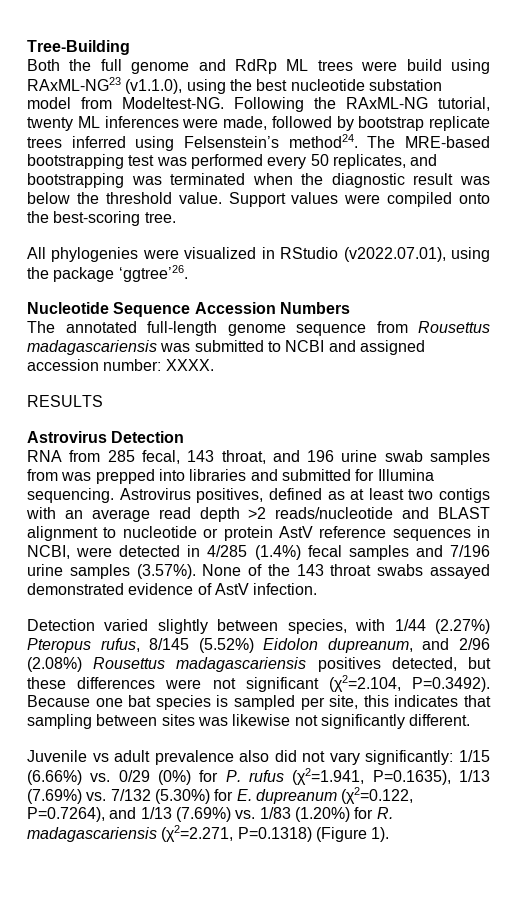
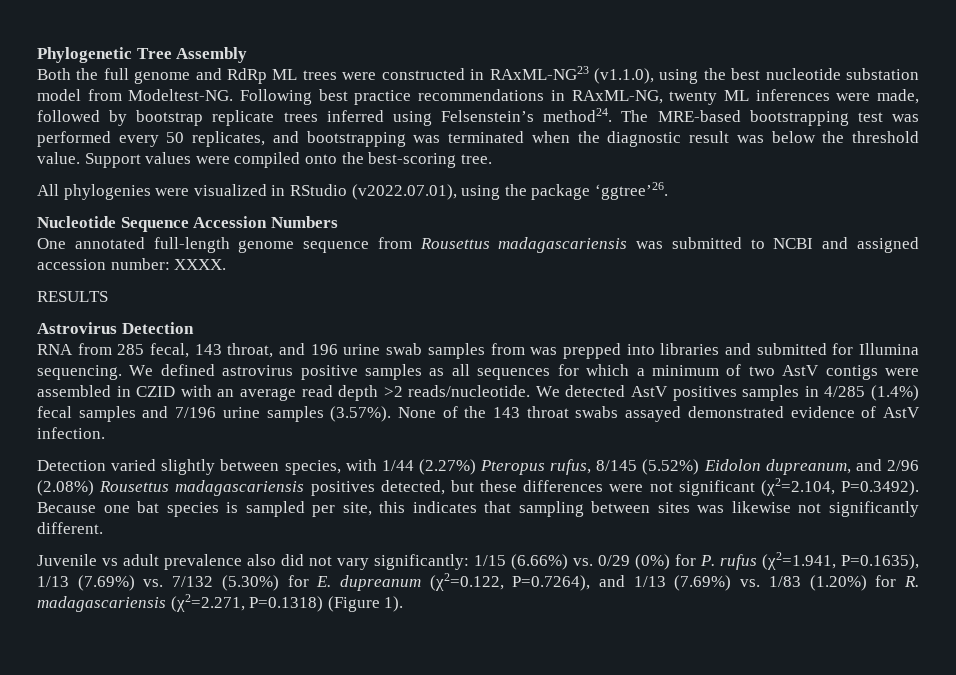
- Tree-Building
+ Phylogenetic Tree Assembly
- Both the full genome and RdRp ML trees were build using RAxML-NG23 (v1.1.0), using the best nucleotide substation model from Modeltest-NG.
+ Both the full genome and RdRp ML trees were constructed in RAxML-NG23 (v1.1.0), using the best nucleotide substation model from Modeltest-NG.
- Following the RAxML-NG tutorial, twenty ML inferences were made, followed by bootstrap replicate trees inferred using Felsenstein’s method24.
+ Following best practice recommendations in RAxML-NG, twenty ML inferences were made, followed by bootstrap replicate trees inferred using Felsenstein’s method24.
- The annotated full-length genome sequence from Rousettus madagascariensis was submitted to NCBI and assigned accession number: XXXX.
+ One annotated full-length genome sequence from Rousettus madagascariensis was submitted to NCBI and assigned accession number: XXXX.
- Astrovirus positives, defined as at least two contigs with an average read depth >2 reads/nucleotide and BLAST alignment to nucleotide or protein AstV reference sequences in NCBI, were detected in 4/285 (1.4%) fecal samples and 7/196 urine samples (3.57%). None of the 143 throat swabs assayed demonstrated evidence of AstV infection.
+ We defined astrovirus positive samples as all sequences for which a minimum of two AstV contigs were assembled in CZID with an average read depth >2 reads/nucleotide. We detected AstV positives samples in 4/285 (1.4%) fecal samples and 7/196 urine samples (3.57%). None of the 143 throat swabs assayed demonstrated evidence of AstV infection.

